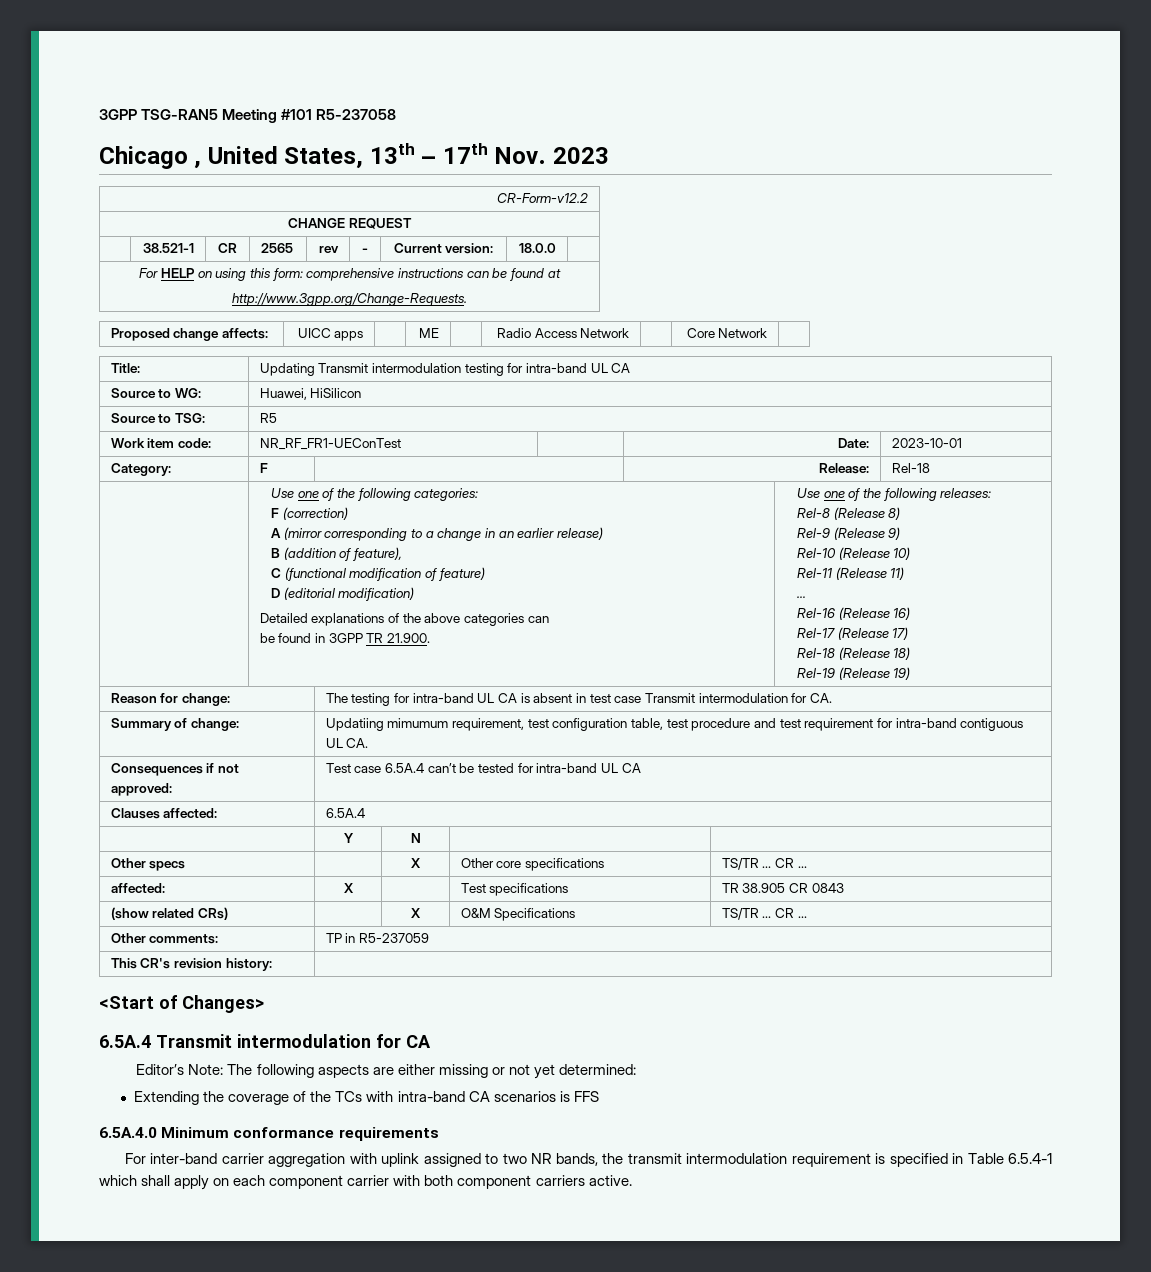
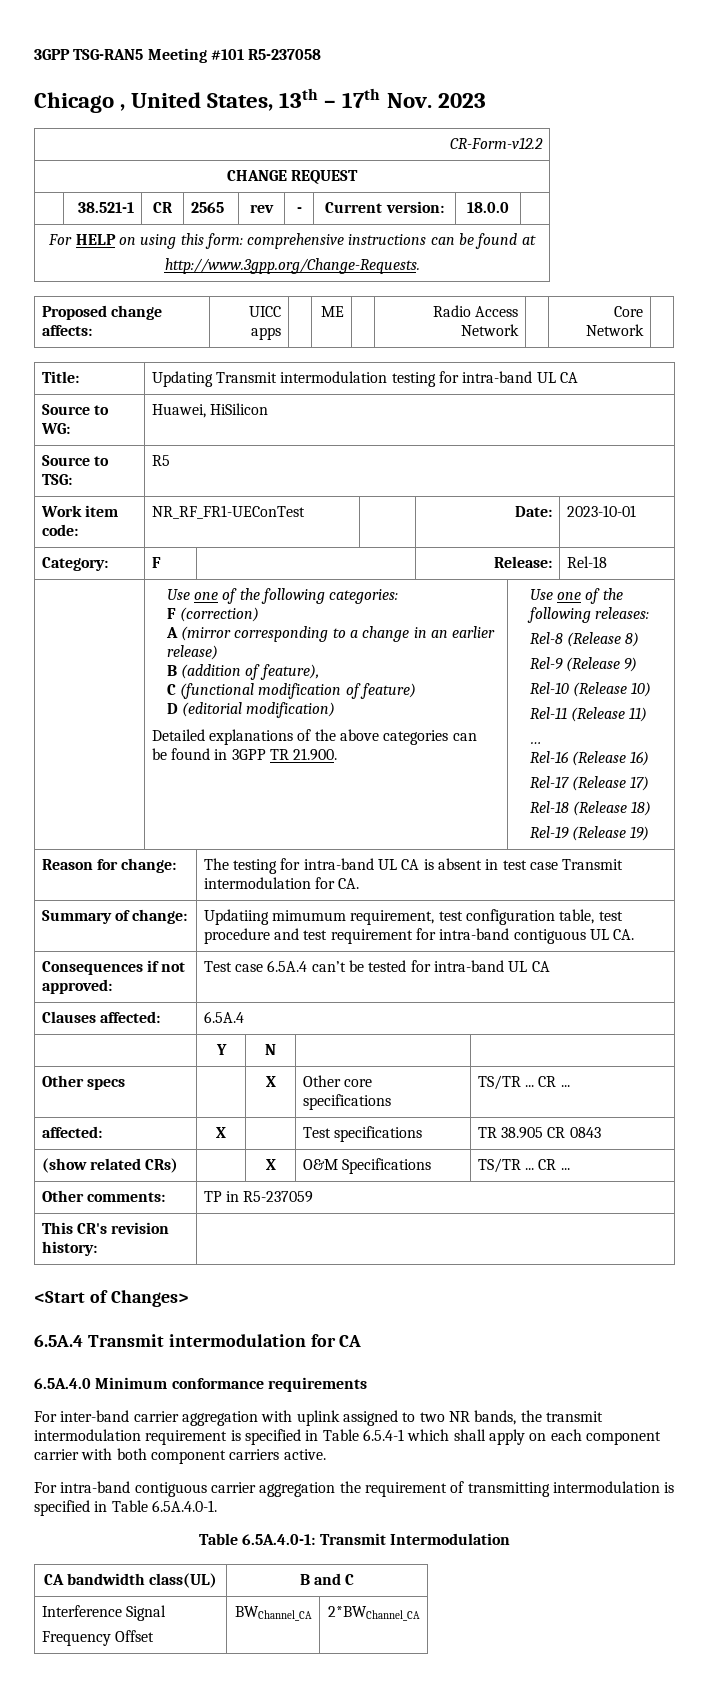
- Editor’s Note: The following aspects are either missing or not yet determined:
- Extending the coverage of the TCs with intra-band CA scenarios is FFS
+ For intra-band contiguous carrier aggregation the requirement of transmitting intermodulation is specified in Table 6.5A.4.0-1.
+ Table 6.5A.4.0-1: Transmit Intermodulation
+ CA bandwidth class(UL) | B and C
+ Interference Signal
+ Frequency Offset | BWChannel_CA | 2*BWChannel_CA

